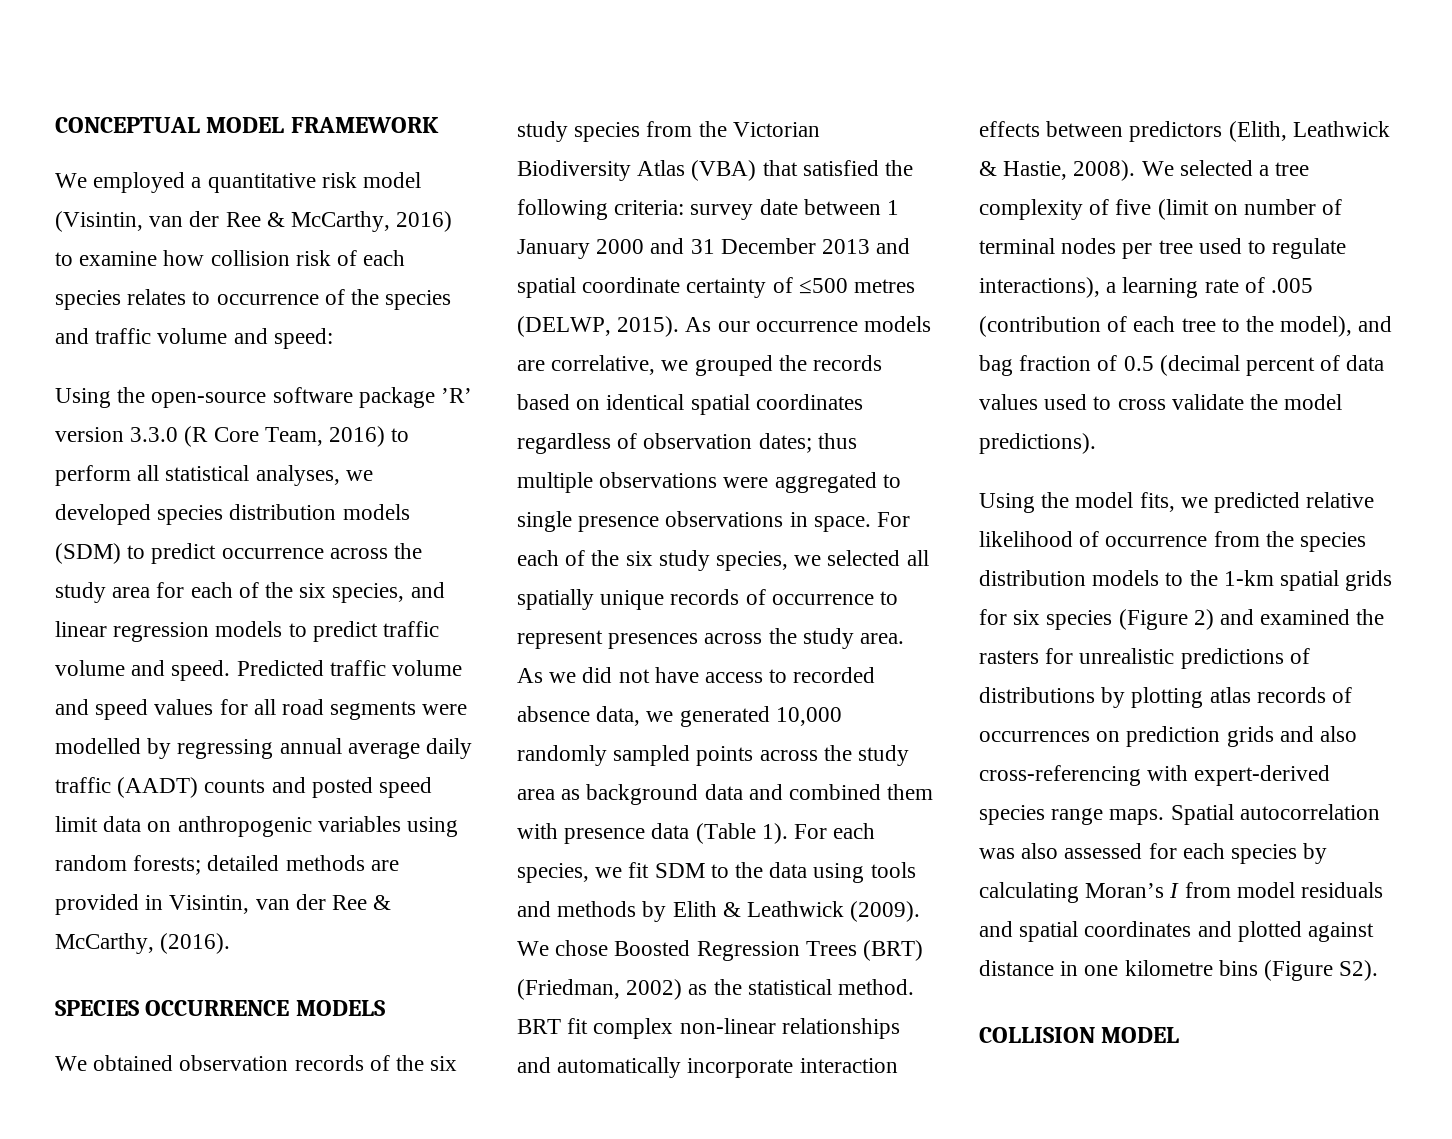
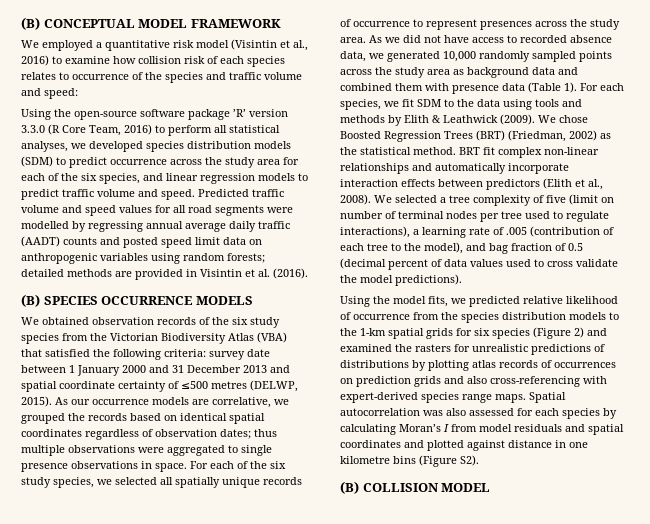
- CONCEPTUAL MODEL FRAMEWORK
+ (B) CONCEPTUAL MODEL FRAMEWORK
- We employed a quantitative risk model (Visintin, van der Ree & McCarthy, 2016) to examine how collision risk of each species relates to occurrence of the species and traffic volume and speed:
+ We employed a quantitative risk model (Visintin et al., 2016) to examine how collision risk of each species relates to occurrence of the species and traffic volume and speed:
- Predicted traffic volume and speed values for all road segments were modelled by regressing annual average daily traffic (AADT) counts and posted speed limit data on anthropogenic variables using random forests; detailed methods are provided in Visintin, van der Ree & McCarthy, (2016).
+ Predicted traffic volume and speed values for all road segments were modelled by regressing annual average daily traffic (AADT) counts and posted speed limit data on anthropogenic variables using random forests; detailed methods are provided in Visintin et al. (2016).
- SPECIES OCCURRENCE MODELS
+ (B) SPECIES OCCURRENCE MODELS
- BRT fit complex non-linear relationships and automatically incorporate interaction effects between predictors (Elith, Leathwick & Hastie, 2008).
+ BRT fit complex non-linear relationships and automatically incorporate interaction effects between predictors (Elith et al., 2008).
- COLLISION MODEL
+ (B) COLLISION MODEL

